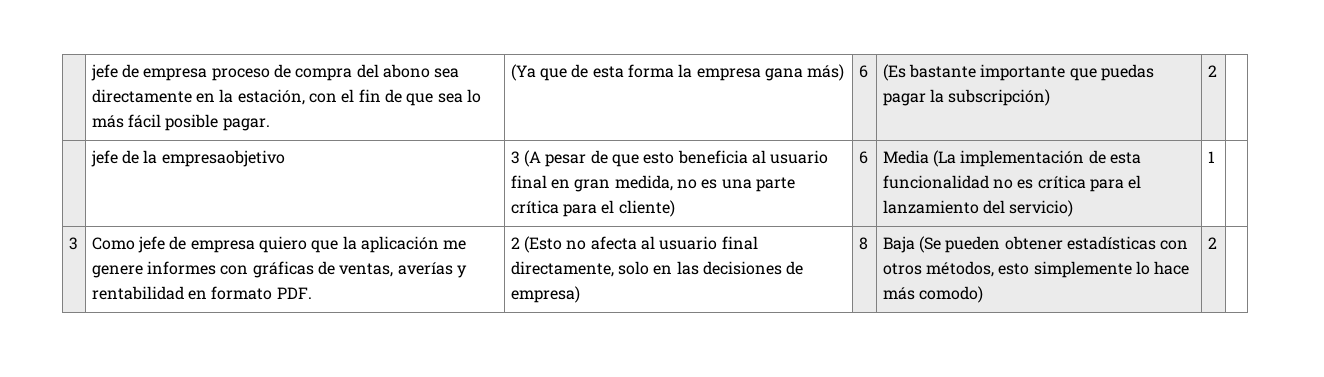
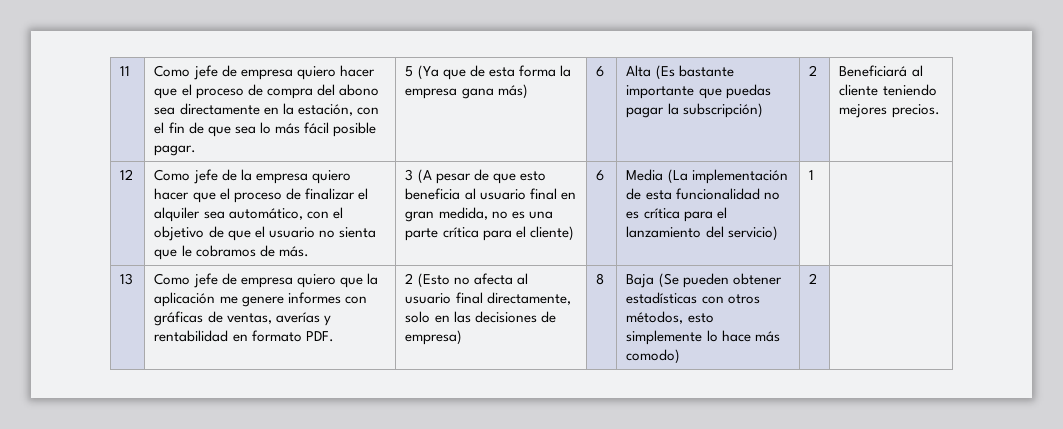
- jefe de empresa proceso de compra del abono sea directamente en la estación, con el fin de que sea lo más fácil posible pagar.
+ 11 | Como jefe de empresa quiero hacer que el proceso de compra del abono sea directamente en la estación, con el fin de que sea lo más fácil posible pagar.
- (Ya que de esta forma la empresa gana más)
+ 5 (Ya que de esta forma la empresa gana más)
- (Es bastante importante que puedas pagar la subscripción)
+ Alta (Es bastante importante que puedas pagar la subscripción)
- jefe de la empresaobjetivo
+ Beneficiará al cliente teniendo mejores precios.
+ 12 | Como jefe de la empresa quiero hacer que el proceso de finalizar el alquiler sea automático, con el objetivo de que el usuario no sienta que le cobramos de más.
  Media (La implementación de esta funcionalidad no es crítica para el lanzamiento del servicio) | 1 |
- 3
+ 13

